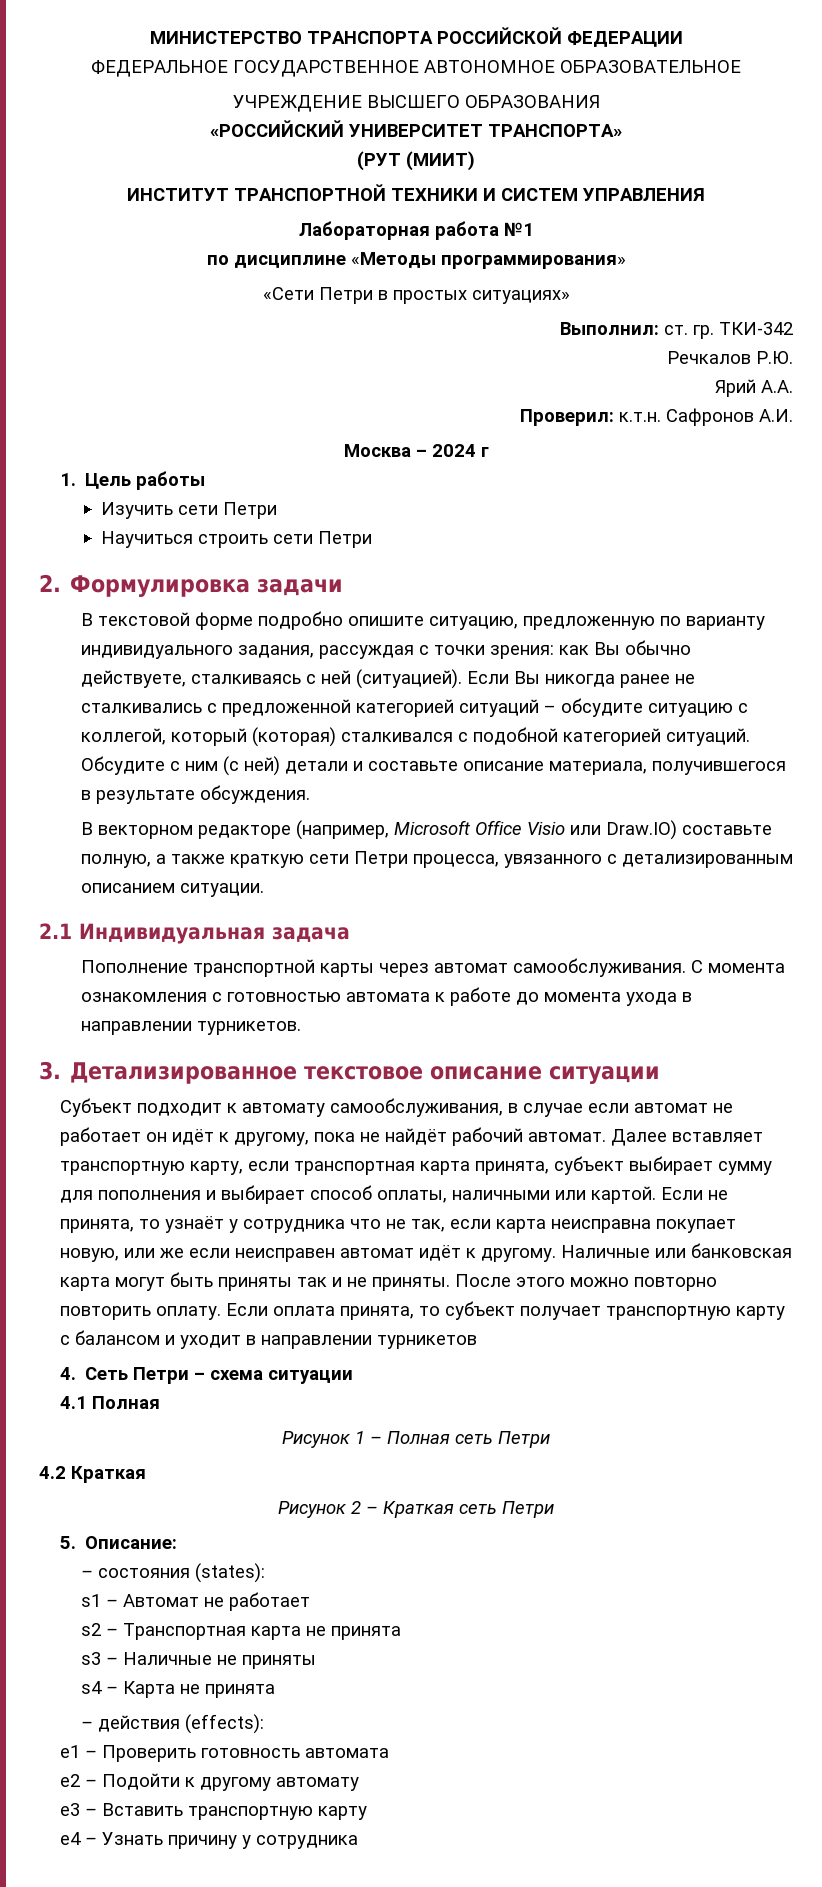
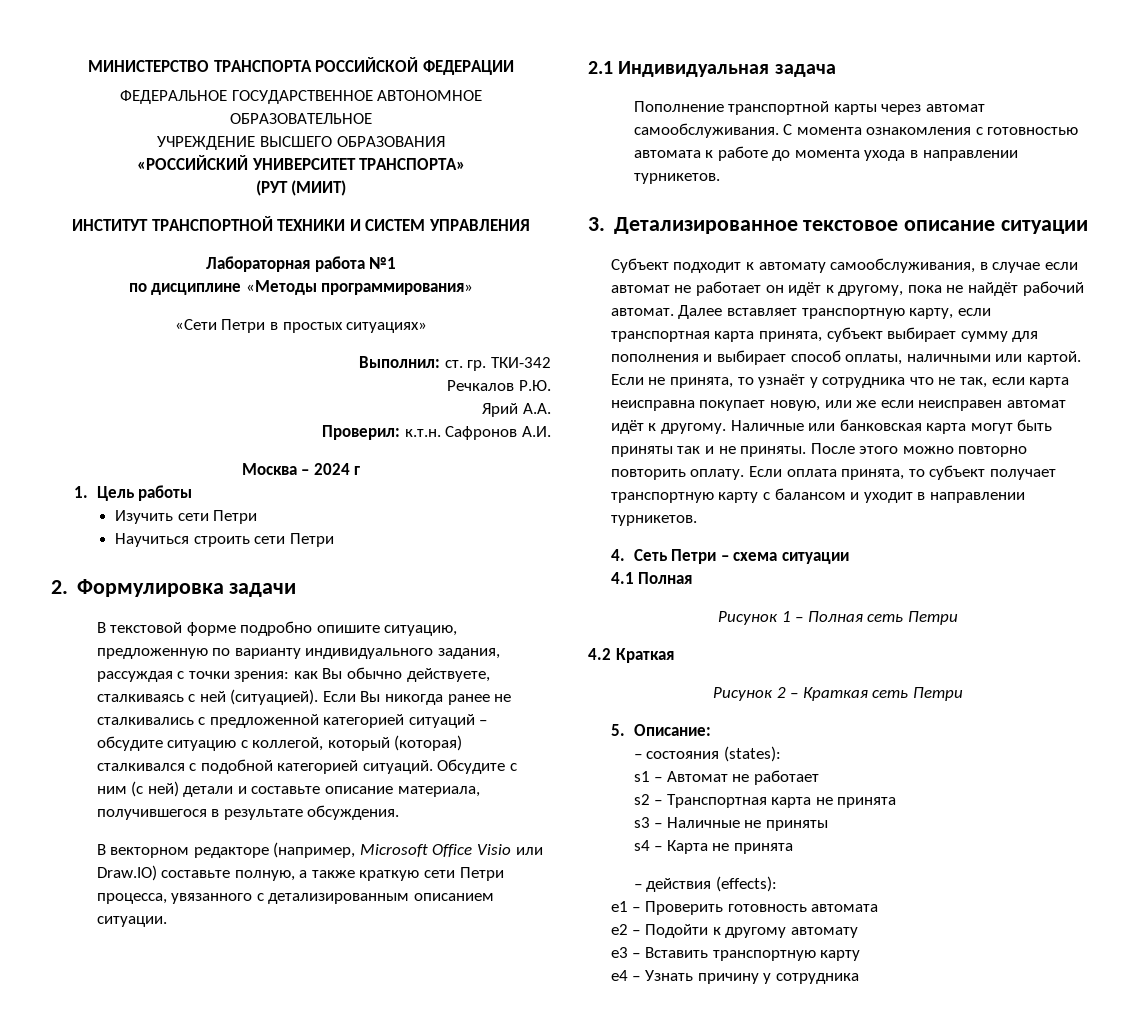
- Если оплата принята, то субъект получает транспортную карту с балансом и уходит в направлении турникетов
+ Если оплата принята, то субъект получает транспортную карту с балансом и уходит в направлении турникетов.

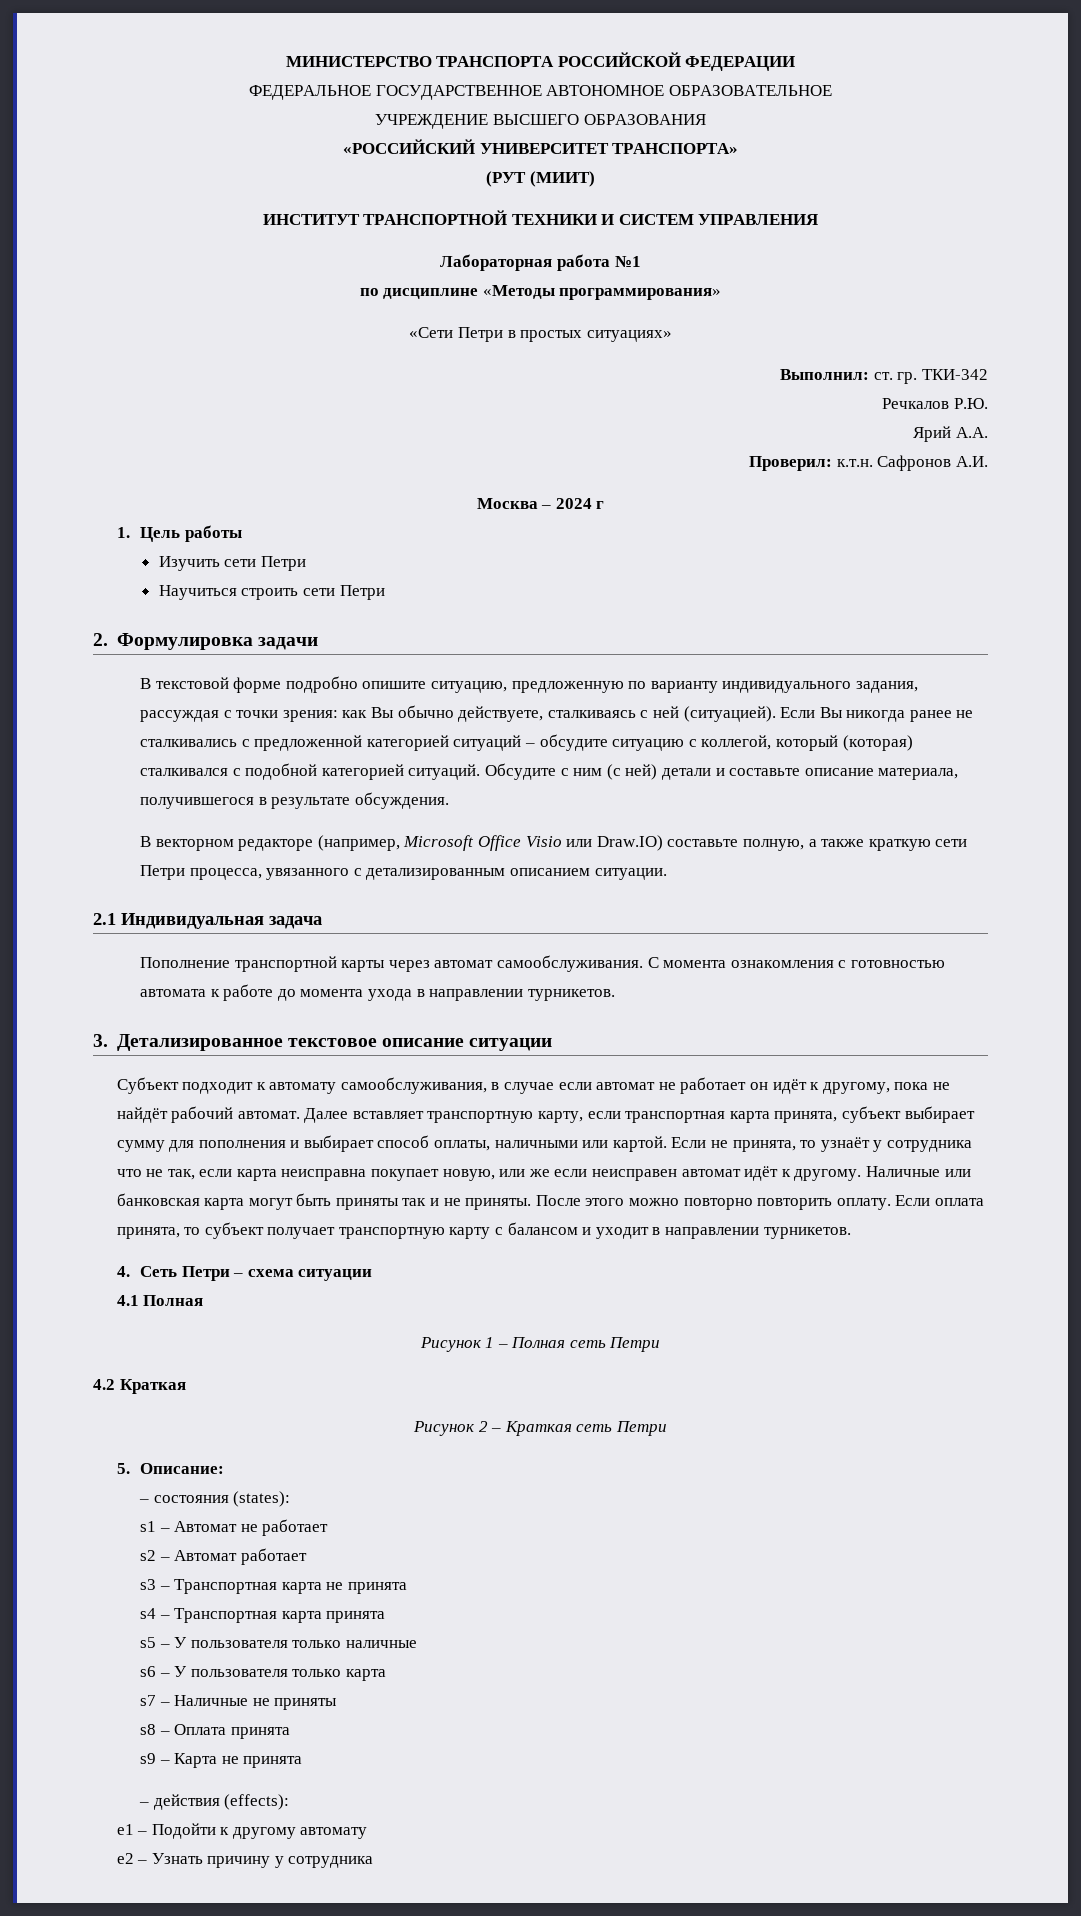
- s2 – Транспортная карта не принята
+ s2 – Автомат работает
+ s3 – Транспортная карта не принята
- s3 – Наличные не приняты
+ s4 – Транспортная карта принята
+ s5 – У пользователя только наличные
+ s6 – У пользователя только карта
+ s7 – Наличные не приняты
- s4 – Карта не принята
+ s8 – Оплата принята
+ s9 – Карта не принята
- e1 – Проверить готовность автомата
- e2 – Подойти к другому автомату
+ e1 – Подойти к другому автомату
- e3 – Вставить транспортную карту
- e4 – Узнать причину у сотрудника
+ e2 – Узнать причину у сотрудника

